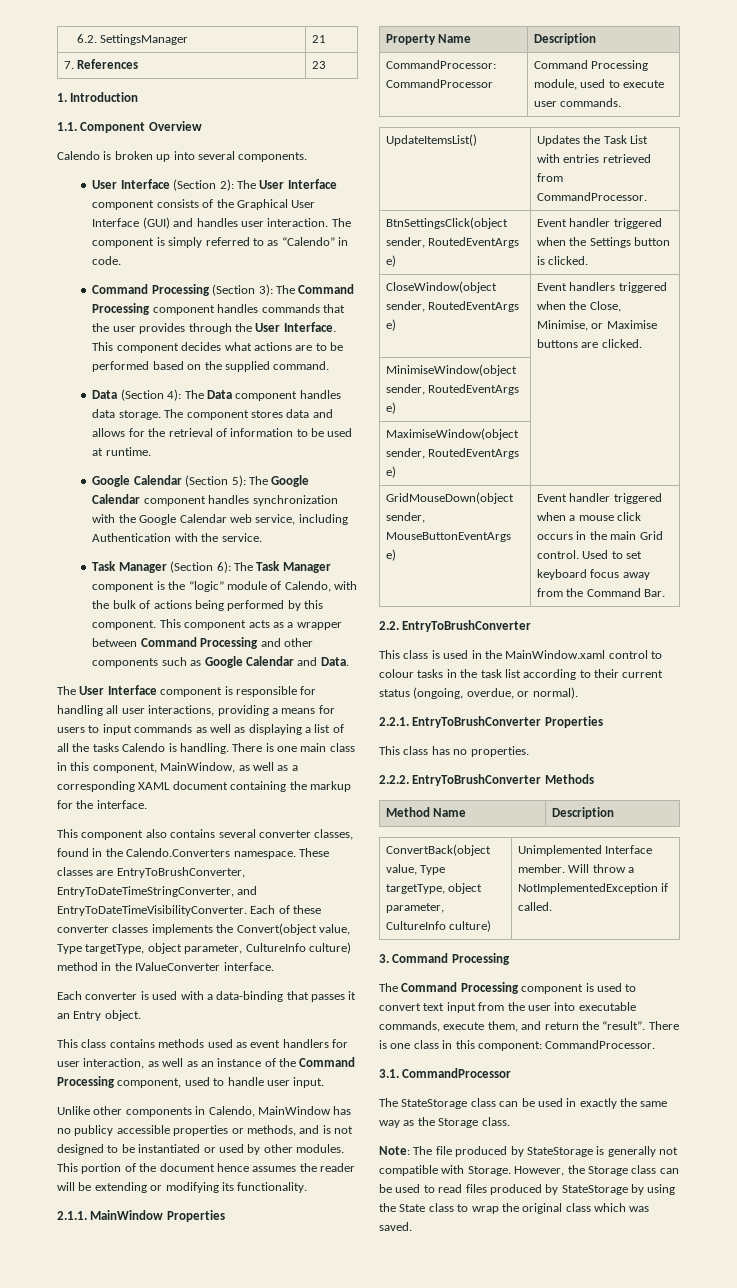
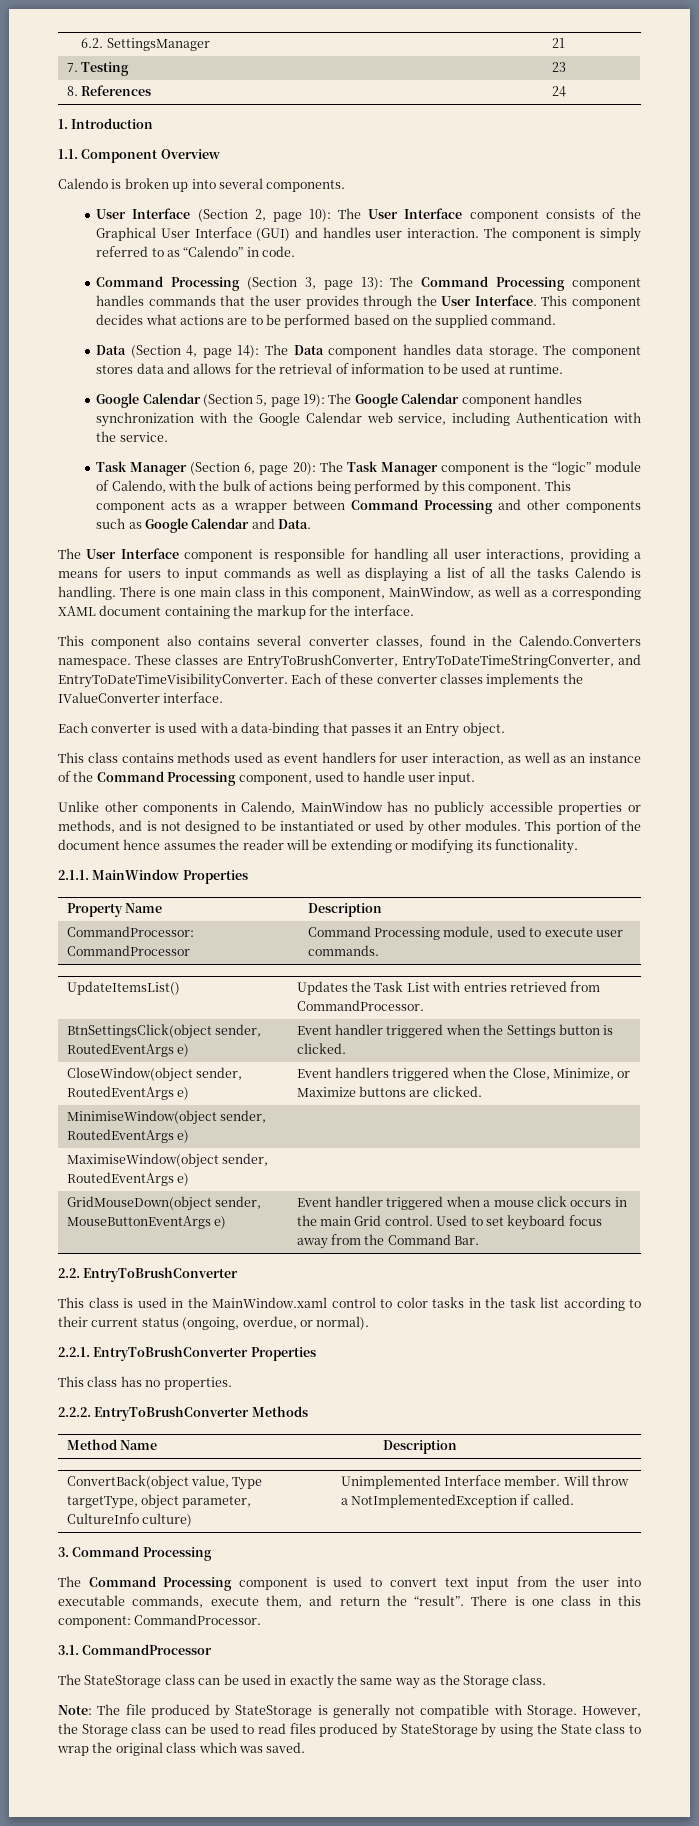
- 7. References | 23
+ 7. Testing | 23
+ 8. References | 24
- User Interface (Section 2): The User Interface component consists of the Graphical User Interface (GUI) and handles user interaction.
+ User Interface (Section 2, page 10): The User Interface component consists of the Graphical User Interface (GUI) and handles user interaction.
- Command Processing (Section 3): The Command Processing component handles commands that the user provides through the User Interface.
+ Command Processing (Section 3, page 13): The Command Processing component handles commands that the user provides through the User Interface.
- Data (Section 4): The Data component handles data storage.
+ Data (Section 4, page 14): The Data component handles data storage.
- Google Calendar (Section 5): The Google Calendar component handles synchronization with the Google Calendar web service, including Authentication with the service.
+ Google Calendar (Section 5, page 19): The Google Calendar component handles synchronization with the Google Calendar web service, including Authentication with the service.
- Task Manager (Section 6): The Task Manager component is the “logic” module of Calendo, with the bulk of actions being performed by this component.
+ Task Manager (Section 6, page 20): The Task Manager component is the “logic” module of Calendo, with the bulk of actions being performed by this component.
- Each of these converter classes implements the Convert(object value, Type targetType, object parameter, CultureInfo culture) method in the IValueConverter interface.
+ Each of these converter classes implements the IValueConverter interface.
- Unlike other components in Calendo, MainWindow has no publicy accessible properties or methods, and is not designed to be instantiated or used by other modules.
+ Unlike other components in Calendo, MainWindow has no publicly accessible properties or methods, and is not designed to be instantiated or used by other modules.
- CloseWindow(object sender, RoutedEventArgs e) | Event handlers triggered when the Close, Minimise, or Maximise buttons are clicked.
+ CloseWindow(object sender, RoutedEventArgs e) | Event handlers triggered when the Close, Minimize, or Maximize buttons are clicked.
- This class is used in the MainWindow.xaml control to colour tasks in the task list according to their current status (ongoing, overdue, or normal).
+ This class is used in the MainWindow.xaml control to color tasks in the task list according to their current status (ongoing, overdue, or normal).

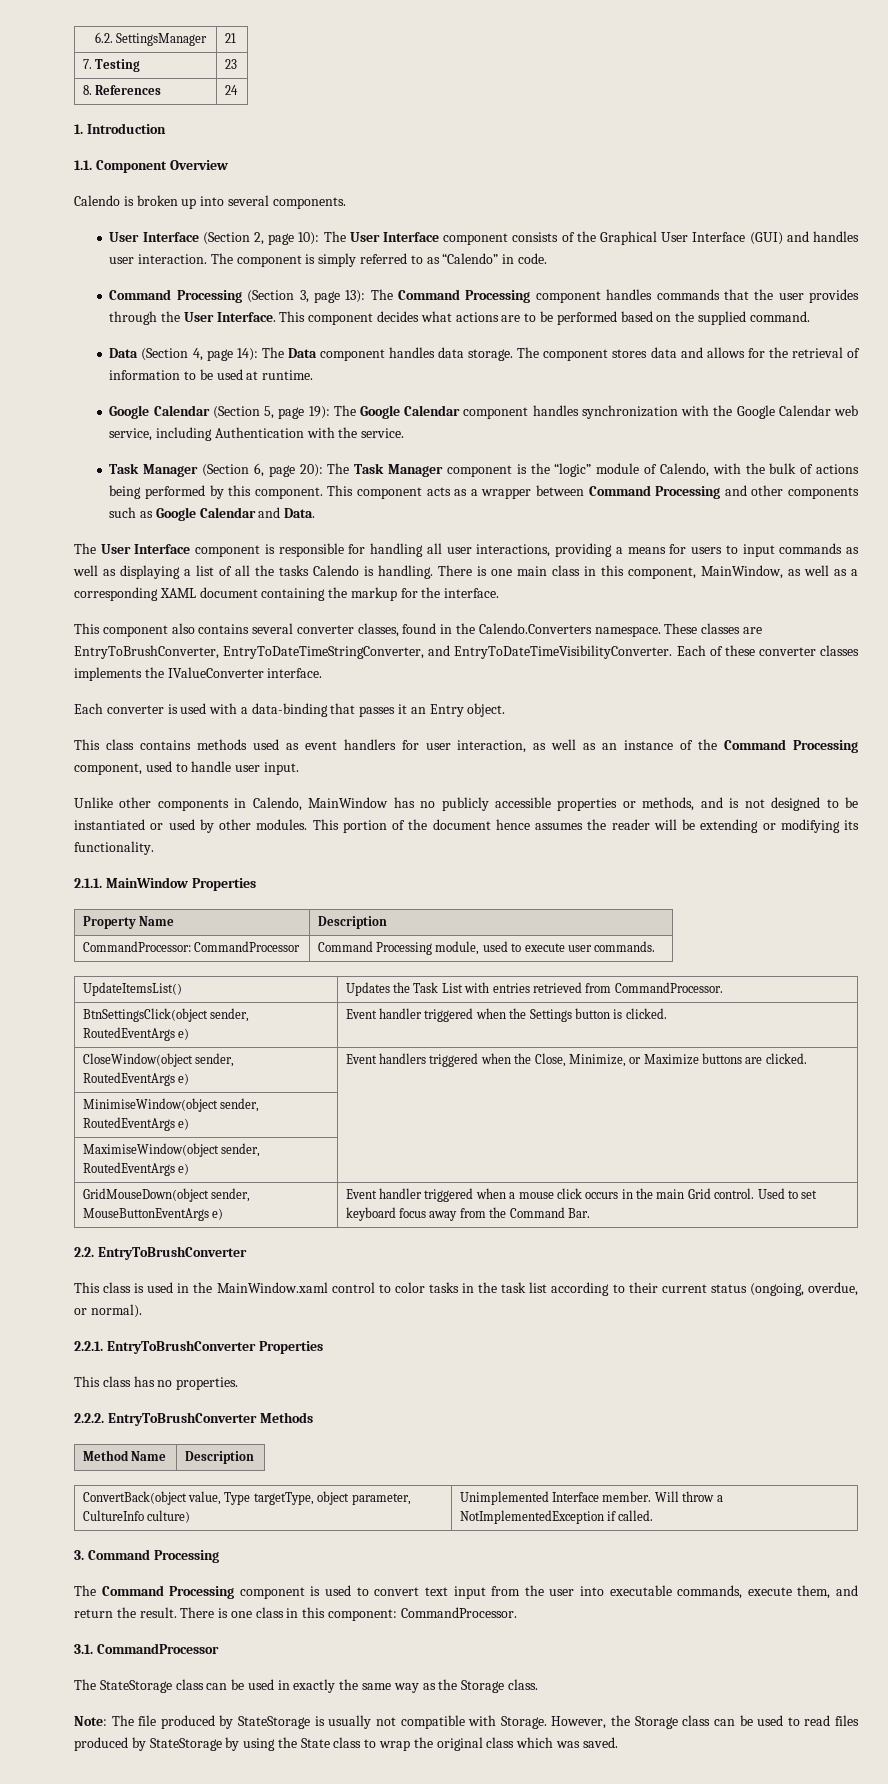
- The Command Processing component is used to convert text input from the user into executable commands, execute them, and return the “result”.
+ The Command Processing component is used to convert text input from the user into executable commands, execute them, and return the result.
- Note: The file produced by StateStorage is generally not compatible with Storage.
+ Note: The file produced by StateStorage is usually not compatible with Storage.

